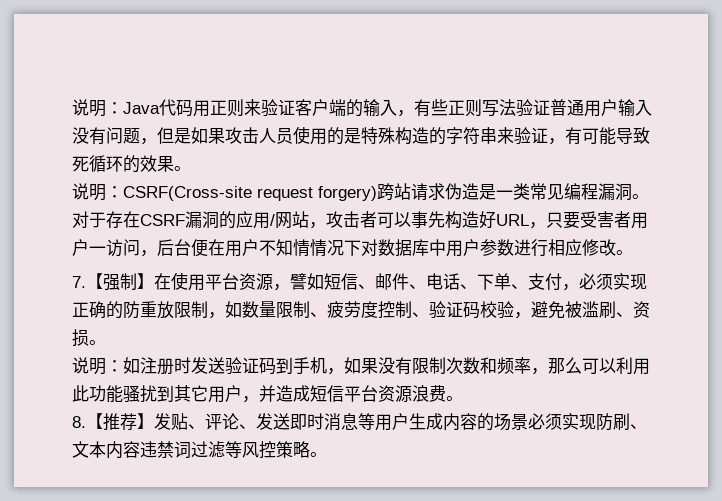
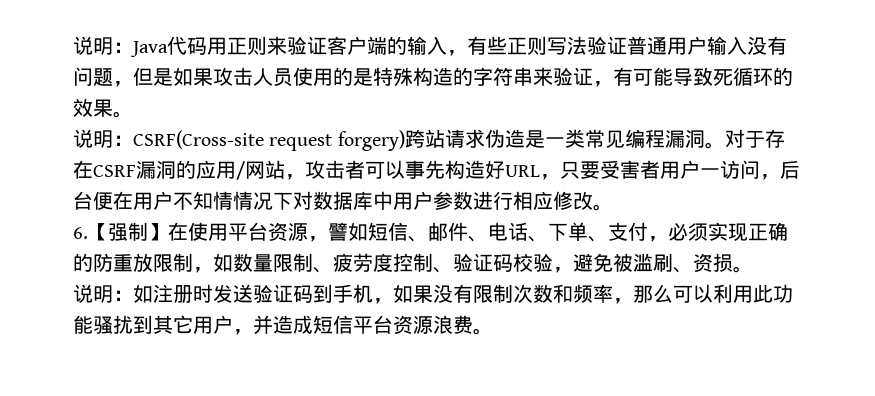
- 7.【强制】在使用平台资源，譬如短信、邮件、电话、下单、支付，必须实现正确的防重放限制，如数量限制、疲劳度控制、验证码校验，避免被滥刷、资损。
+ 6.【强制】在使用平台资源，譬如短信、邮件、电话、下单、支付，必须实现正确的防重放限制，如数量限制、疲劳度控制、验证码校验，避免被滥刷、资损。
- 8.【推荐】发贴、评论、发送即时消息等用户生成内容的场景必须实现防刷、文本内容违禁词过滤等风控策略。

